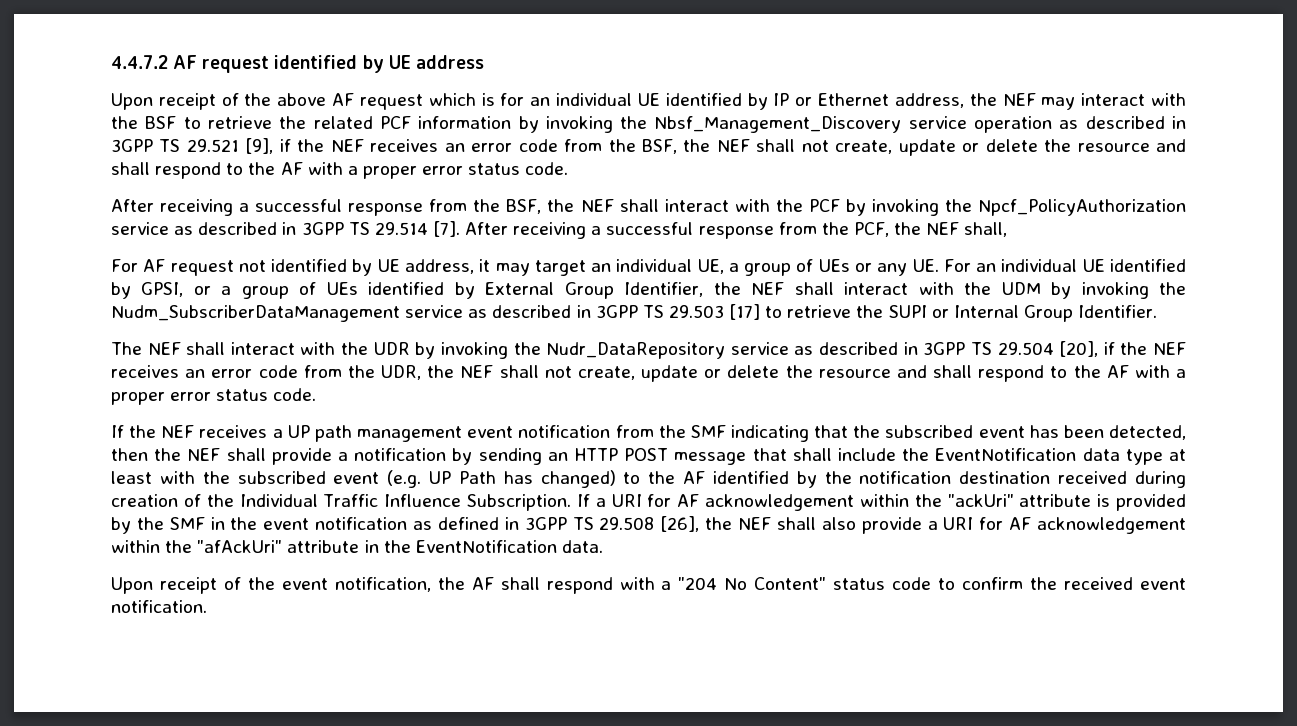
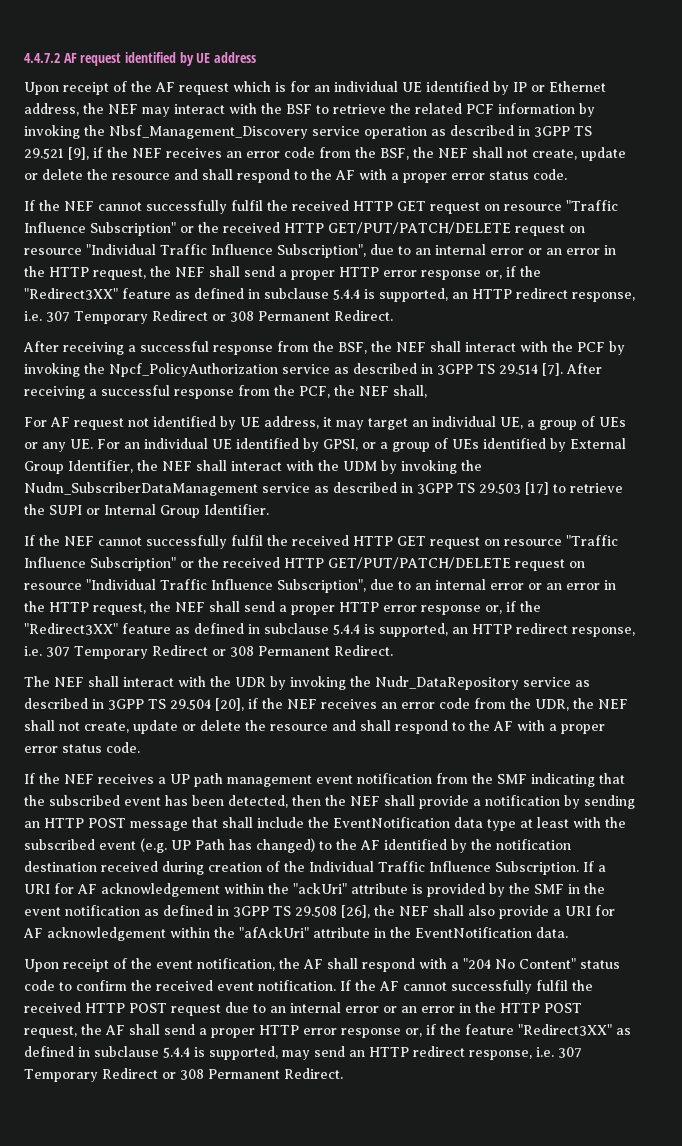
- Upon receipt of the above AF request which is for an individual UE identified by IP or Ethernet address, the NEF may interact with the BSF to retrieve the related PCF information by invoking the Nbsf_Management_Discovery service operation as described in 3GPP TS 29.521 [9], if the NEF receives an error code from the BSF, the NEF shall not create, update or delete the resource and shall respond to the AF with a proper error status code.
+ Upon receipt of the AF request which is for an individual UE identified by IP or Ethernet address, the NEF may interact with the BSF to retrieve the related PCF information by invoking the Nbsf_Management_Discovery service operation as described in 3GPP TS 29.521 [9], if the NEF receives an error code from the BSF, the NEF shall not create, update or delete the resource and shall respond to the AF with a proper error status code.
+ If the NEF cannot successfully fulfil the received HTTP GET request on resource "Traffic Influence Subscription" or the received HTTP GET/PUT/PATCH/DELETE request on resource "Individual Traffic Influence Subscription", due to an internal error or an error in the HTTP request, the NEF shall send a proper HTTP error response or, if the "Redirect3XX" feature as defined in subclause 5.4.4 is supported, an HTTP redirect response, i.e. 307 Temporary Redirect or 308 Permanent Redirect.
  For AF request not identified by UE address, it may target an individual UE, a group of UEs or any UE. For an individual UE identified by GPSI, or a group of UEs identified by External Group Identifier, the NEF shall interact with the UDM by invoking the Nudm_SubscriberDataManagement service as described in 3GPP TS 29.503 [17] to retrieve the SUPI or Internal Group Identifier.
+ If the NEF cannot successfully fulfil the received HTTP GET request on resource "Traffic Influence Subscription" or the received HTTP GET/PUT/PATCH/DELETE request on resource "Individual Traffic Influence Subscription", due to an internal error or an error in the HTTP request, the NEF shall send a proper HTTP error response or, if the "Redirect3XX" feature as defined in subclause 5.4.4 is supported, an HTTP redirect response, i.e. 307 Temporary Redirect or 308 Permanent Redirect.
+ If the AF cannot successfully fulfil the received HTTP POST request due to an internal error or an error in the HTTP POST request, the AF shall send a proper HTTP error response or, if the feature "Redirect3XX" as defined in subclause 5.4.4 is supported, may send an HTTP redirect response, i.e. 307 Temporary Redirect or 308 Permanent Redirect.

